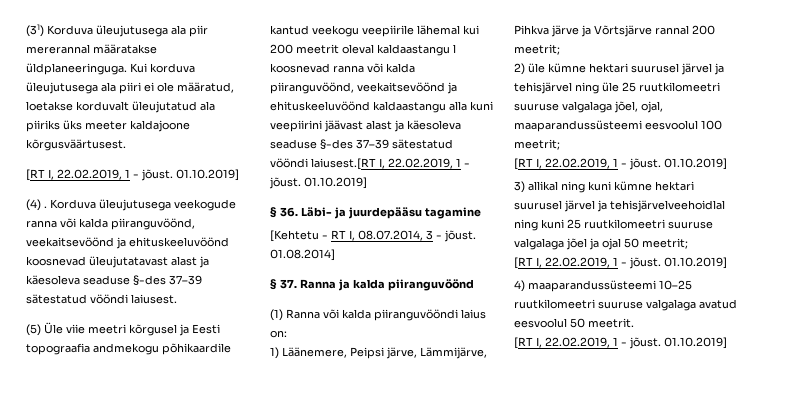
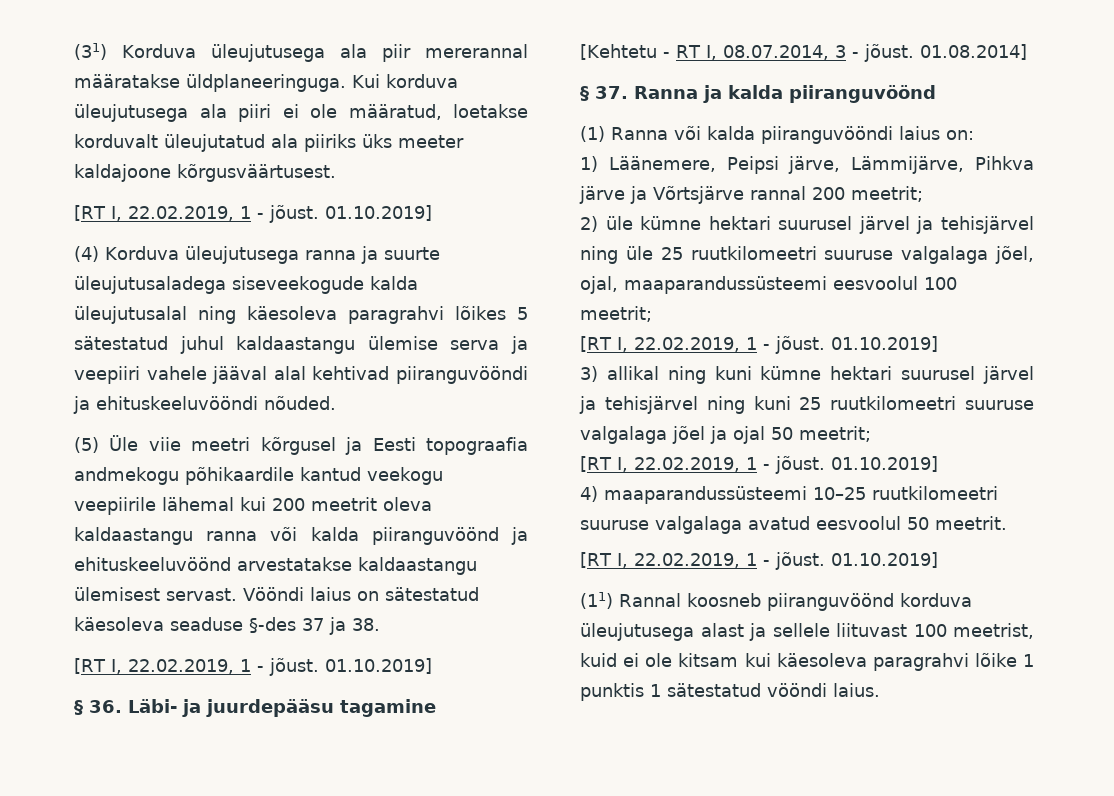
- (4) . Korduva üleujutusega veekogude ranna või kalda piiranguvöönd, veekaitsevöönd ja ehituskeeluvöönd koosnevad üleujutatavast alast ja käesoleva seaduse §-des 37–39 sätestatud vööndi laiusest.
+ (4) Korduva üleujutusega ranna ja suurte üleujutusaladega siseveekogude kalda üleujutusalal ning käesoleva paragrahvi lõikes 5 sätestatud juhul kaldaastangu ülemise serva ja veepiiri vahele jääval alal kehtivad piiranguvööndi ja ehituskeeluvööndi nõuded.
- (5) Üle viie meetri kõrgusel ja Eesti topograafia andmekogu põhikaardile kantud veekogu veepiirile lähemal kui 200 meetrit oleval kaldaastangu l koosnevad ranna või kalda piiranguvöönd, veekaitsevöönd ja ehituskeeluvöönd kaldaastangu alla kuni veepiirini jäävast alast ja käesoleva seaduse §-des 37–39 sätestatud vööndi laiusest.[RT I, 22.02.2019, 1 - jõust.
+ (5) Üle viie meetri kõrgusel ja Eesti topograafia andmekogu põhikaardile kantud veekogu veepiirile lähemal kui 200 meetrit oleva kaldaastangu ranna või kalda piiranguvöönd ja ehituskeeluvöönd arvestatakse kaldaastangu ülemisest servast. Vööndi laius on sätestatud käesoleva seaduse §-des 37 ja 38.
+ [RT I, 22.02.2019, 1 - jõust.
- 3) allikal ning kuni kümne hektari suurusel järvel ja tehisjärvelveehoidlal ning kuni 25 ruutkilomeetri suuruse valgalaga jõel ja ojal 50 meetrit;
+ 3) allikal ning kuni kümne hektari suurusel järvel ja tehisjärvel ning kuni 25 ruutkilomeetri suuruse valgalaga jõel ja ojal 50 meetrit;
+ (11) Rannal koosneb piiranguvöönd korduva üleujutusega alast ja sellele liituvast 100 meetrist, kuid ei ole kitsam kui käesoleva paragrahvi lõike 1 punktis 1 sätestatud vööndi laius.

